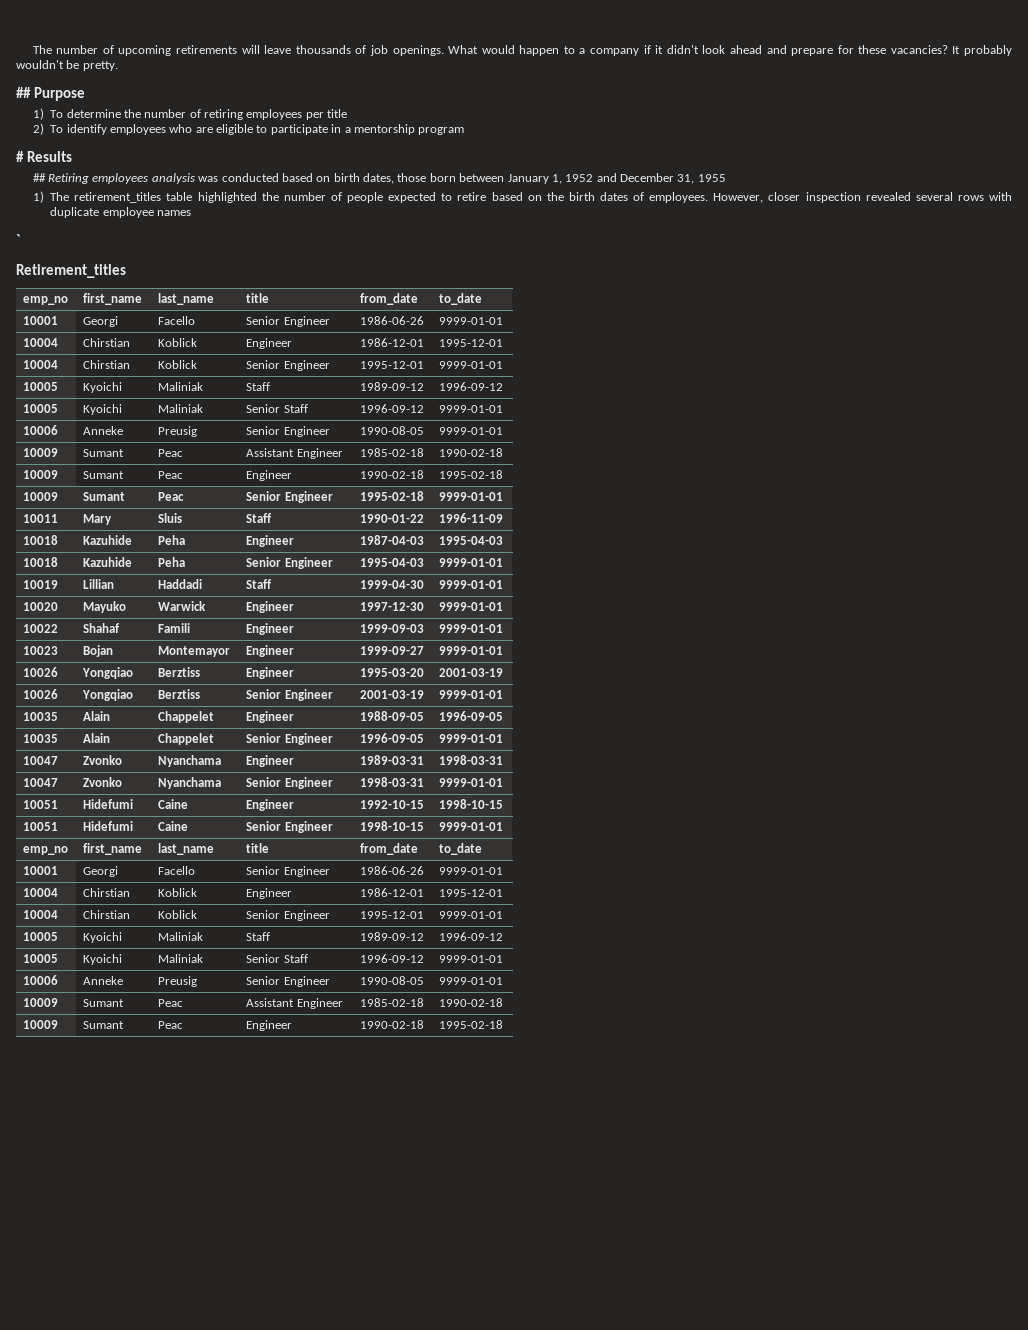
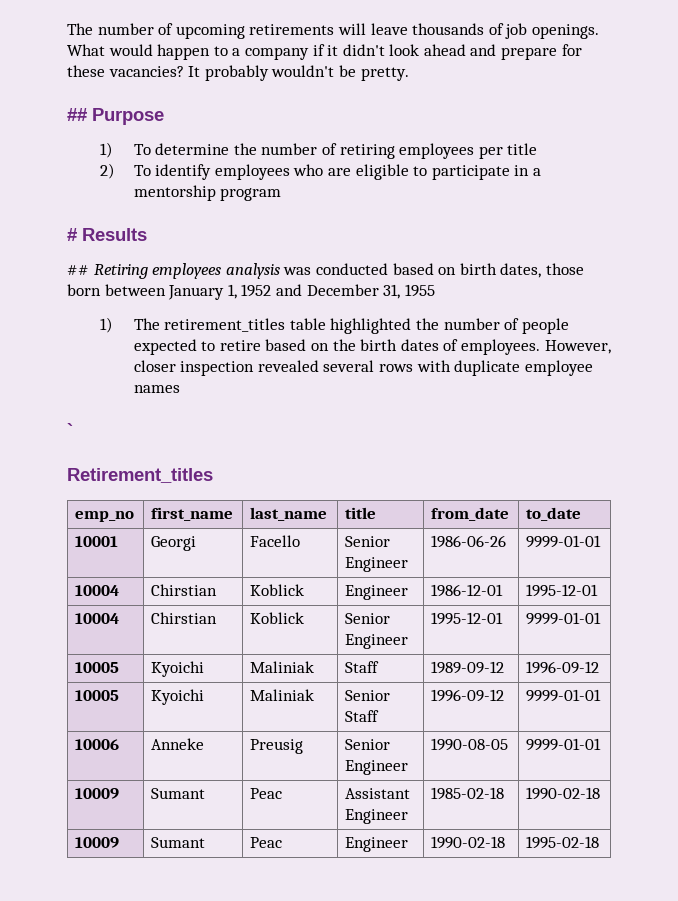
- 10009 | Sumant | Peac | Senior Engineer | 1995-02-18 | 9999-01-01
- 10011 | Mary | Sluis | Staff | 1990-01-22 | 1996-11-09
- 10018 | Kazuhide | Peha | Engineer | 1987-04-03 | 1995-04-03
- 10018 | Kazuhide | Peha | Senior Engineer | 1995-04-03 | 9999-01-01
- 10019 | Lillian | Haddadi | Staff | 1999-04-30 | 9999-01-01
- 10020 | Mayuko | Warwick | Engineer | 1997-12-30 | 9999-01-01
- 10022 | Shahaf | Famili | Engineer | 1999-09-03 | 9999-01-01
- 10023 | Bojan | Montemayor | Engineer | 1999-09-27 | 9999-01-01
- 10026 | Yongqiao | Berztiss | Engineer | 1995-03-20 | 2001-03-19
- 10026 | Yongqiao | Berztiss | Senior Engineer | 2001-03-19 | 9999-01-01
- 10035 | Alain | Chappelet | Engineer | 1988-09-05 | 1996-09-05
- 10035 | Alain | Chappelet | Senior Engineer | 1996-09-05 | 9999-01-01
- 10047 | Zvonko | Nyanchama | Engineer | 1989-03-31 | 1998-03-31
- 10047 | Zvonko | Nyanchama | Senior Engineer | 1998-03-31 | 9999-01-01
- 10051 | Hidefumi | Caine | Engineer | 1992-10-15 | 1998-10-15
- 10051 | Hidefumi | Caine | Senior Engineer | 1998-10-15 | 9999-01-01
- emp_no | first_name | last_name | title | from_date | to_date
- 10001 | Georgi | Facello | Senior Engineer | 1986-06-26 | 9999-01-01
- 10004 | Chirstian | Koblick | Engineer | 1986-12-01 | 1995-12-01
- 10004 | Chirstian | Koblick | Senior Engineer | 1995-12-01 | 9999-01-01
- 10005 | Kyoichi | Maliniak | Staff | 1989-09-12 | 1996-09-12
- 10005 | Kyoichi | Maliniak | Senior Staff | 1996-09-12 | 9999-01-01
- 10006 | Anneke | Preusig | Senior Engineer | 1990-08-05 | 9999-01-01
- 10009 | Sumant | Peac | Assistant Engineer | 1985-02-18 | 1990-02-18
- 10009 | Sumant | Peac | Engineer | 1990-02-18 | 1995-02-18

